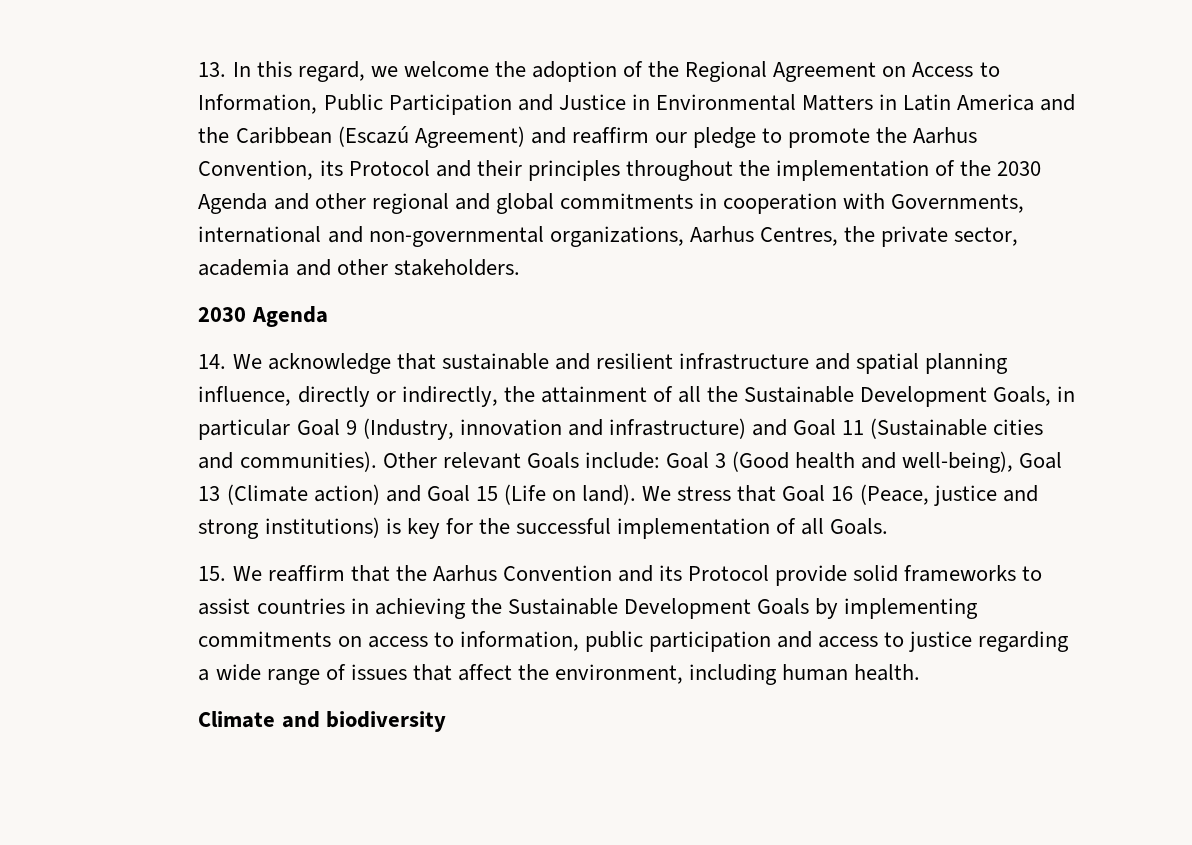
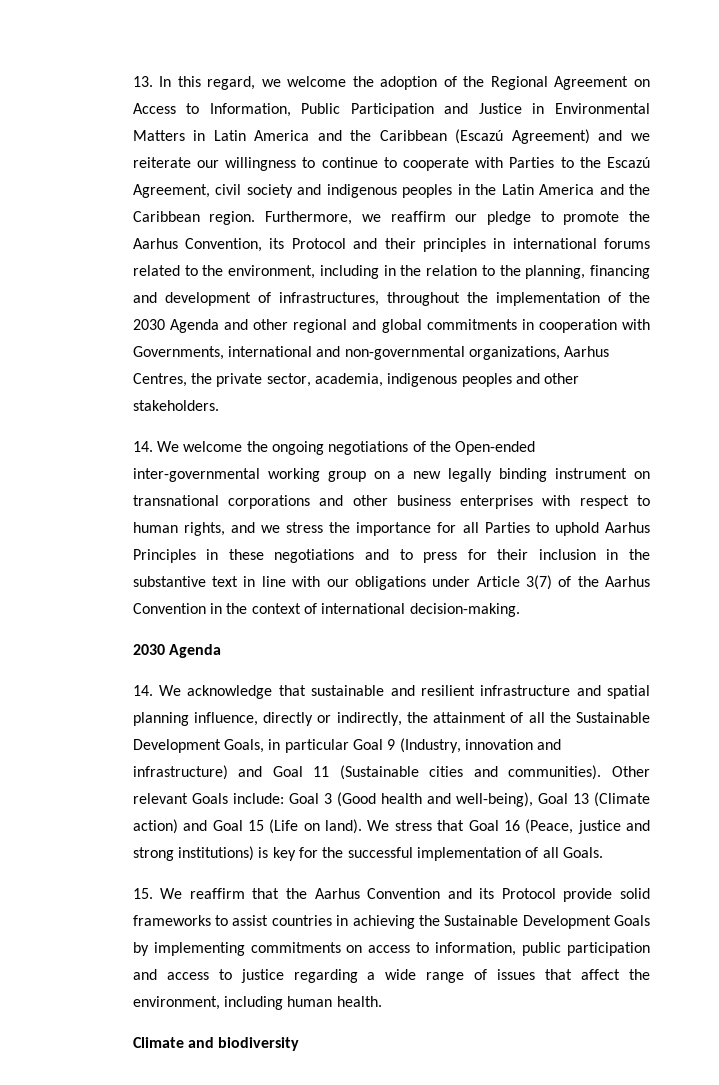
- 13. In this regard, we welcome the adoption of the Regional Agreement on Access to Information, Public Participation and Justice in Environmental Matters in Latin America and the Caribbean (Escazú Agreement) and reaffirm our pledge to promote the Aarhus Convention, its Protocol and their principles throughout the implementation of the 2030 Agenda and other regional and global commitments in cooperation with Governments, international and non-governmental organizations, Aarhus Centres, the private sector, academia and other stakeholders.
+ 13. In this regard, we welcome the adoption of the Regional Agreement on Access to Information, Public Participation and Justice in Environmental Matters in Latin America and the Caribbean (Escazú Agreement) and we reiterate our willingness to continue to cooperate with Parties to the Escazú Agreement, civil society and indigenous peoples in the Latin America and the Caribbean region. Furthermore, we reaffirm our pledge to promote the Aarhus Convention, its Protocol and their principles in international forums related to the environment, including in the relation to the planning, financing and development of infrastructures, throughout the implementation of the 2030 Agenda and other regional and global commitments in cooperation with Governments, international and non-governmental organizations, Aarhus Centres, the private sector, academia, indigenous peoples and other stakeholders.
+ 14. We welcome the ongoing negotiations of the Open-ended inter-governmental working group on a new legally binding instrument on transnational corporations and other business enterprises with respect to human rights, and we stress the importance for all Parties to uphold Aarhus Principles in these negotiations and to press for their inclusion in the substantive text in line with our obligations under Article 3(7) of the Aarhus Convention in the context of international decision-making.

